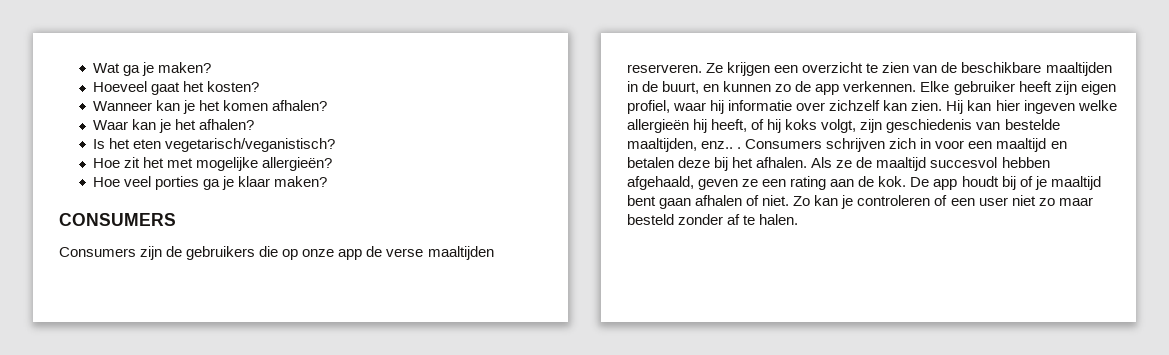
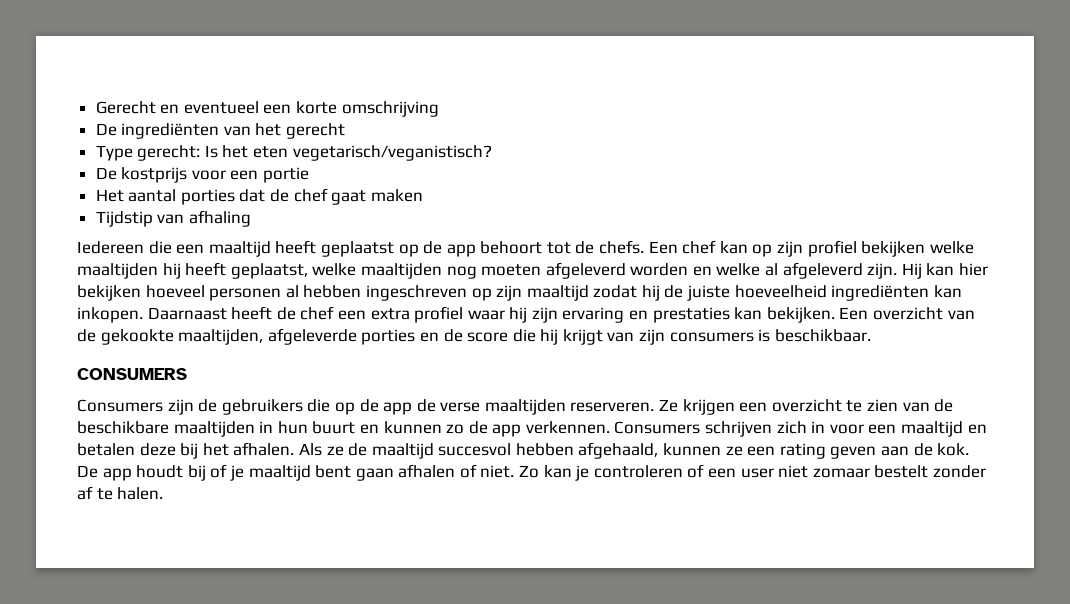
- Wat ga je maken?
- Hoeveel gaat het kosten?
- Wanneer kan je het komen afhalen?
- Waar kan je het afhalen?
- Is het eten vegetarisch/veganistisch?
- Hoe zit het met mogelijke allergieën?
- Hoe veel porties ga je klaar maken?
+ Gerecht en eventueel een korte omschrijving
+ De ingrediënten van het gerecht
+ Type gerecht: Is het eten vegetarisch/veganistisch?
+ De kostprijs voor een portie
+ Het aantal porties dat de chef gaat maken
+ Tijdstip van afhaling
+ Iedereen die een maaltijd heeft geplaatst op de app behoort tot de chefs. Een chef kan op zijn profiel bekijken welke maaltijden hij heeft geplaatst, welke maaltijden nog moeten afgeleverd worden en welke al afgeleverd zijn. Hij kan hier bekijken hoeveel personen al hebben ingeschreven op zijn maaltijd zodat hij de juiste hoeveelheid ingrediënten kan inkopen. Daarnaast heeft de chef een extra profiel waar hij zijn ervaring en prestaties kan bekijken. Een overzicht van de gekookte maaltijden, afgeleverde porties en de score die hij krijgt van zijn consumers is beschikbaar.
- Consumers zijn de gebruikers die op onze app de verse maaltijden reserveren.
+ Consumers zijn de gebruikers die op de app de verse maaltijden reserveren.
- Ze krijgen een overzicht te zien van de beschikbare maaltijden in de buurt, en kunnen zo de app verkennen.
+ Ze krijgen een overzicht te zien van de beschikbare maaltijden in hun buurt en kunnen zo de app verkennen.
- Elke gebruiker heeft zijn eigen profiel, waar hij informatie over zichzelf kan zien. Hij kan hier ingeven welke allergieën hij heeft, of hij koks volgt, zijn geschiedenis van bestelde maaltijden, enz.. .
- Als ze de maaltijd succesvol hebben afgehaald, geven ze een rating aan de kok.
+ Als ze de maaltijd succesvol hebben afgehaald, kunnen ze een rating geven aan de kok.
- Zo kan je controleren of een user niet zo maar besteld zonder af te halen.
+ Zo kan je controleren of een user niet zomaar bestelt zonder af te halen.

